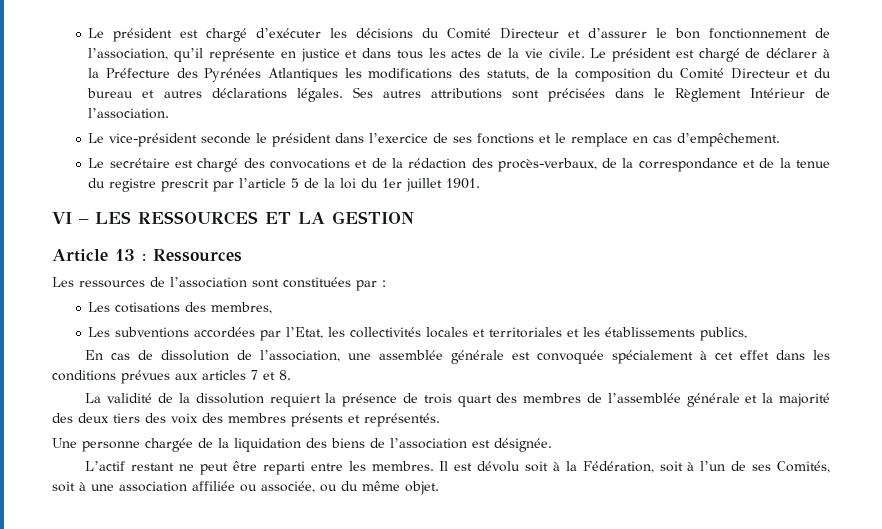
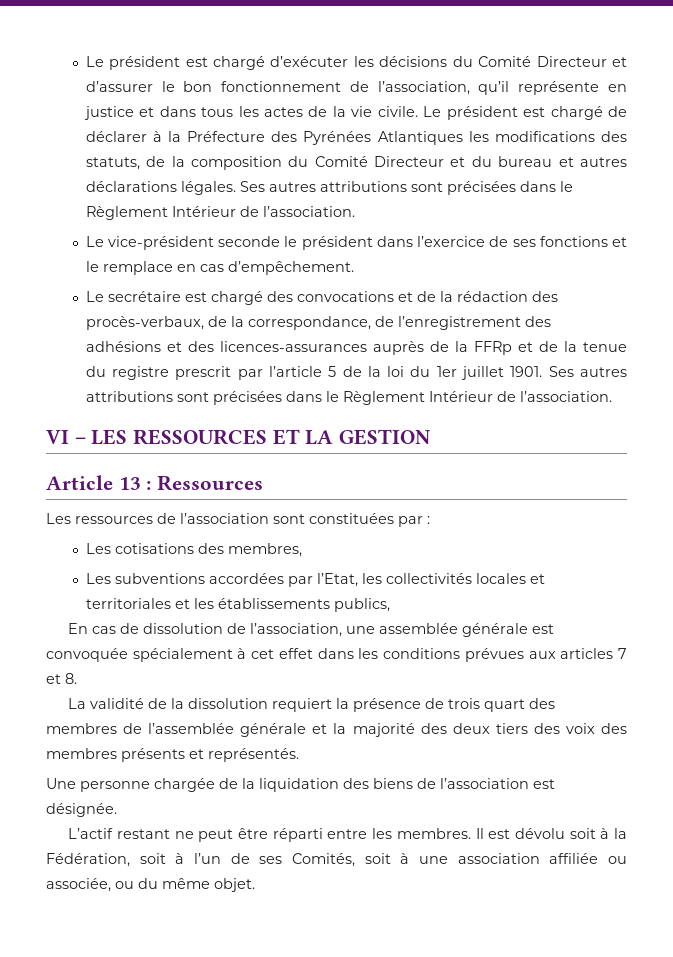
- Le secrétaire est chargé des convocations et de la rédaction des procès-verbaux, de la correspondance et de la tenue du registre prescrit par l’article 5 de la loi du 1er juillet 1901.
+ Le secrétaire est chargé des convocations et de la rédaction des procès-verbaux, de la correspondance, de l’enregistrement des adhésions et des licences-assurances auprès de la FFRp et de la tenue du registre prescrit par l’article 5 de la loi du 1er juillet 1901. Ses autres attributions sont précisées dans le Règlement Intérieur de l’association.
- L’actif restant ne peut être reparti entre les membres.
+ L’actif restant ne peut être réparti entre les membres.

